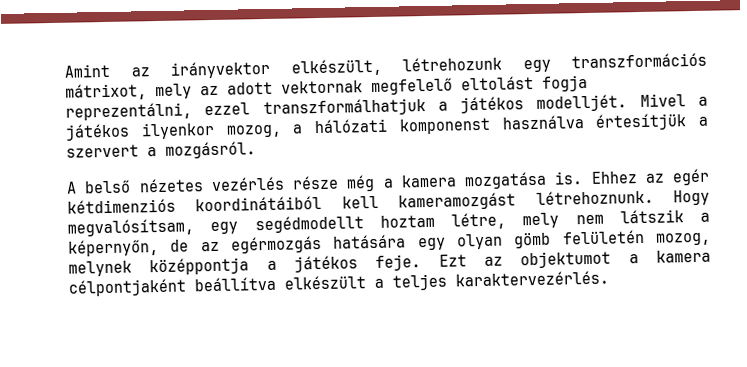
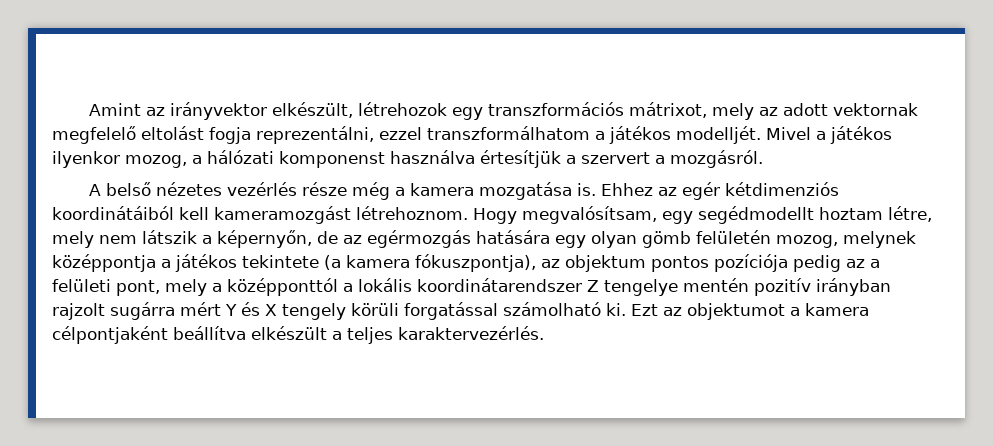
- Amint az irányvektor elkészült, létrehozunk egy transzformációs mátrixot, mely az adott vektornak megfelelő eltolást fogja reprezentálni, ezzel transzformálhatjuk a játékos modelljét.
+ Amint az irányvektor elkészült, létrehozok egy transzformációs mátrixot, mely az adott vektornak megfelelő eltolást fogja reprezentálni, ezzel transzformálhatom a játékos modelljét.
- Ehhez az egér kétdimenziós koordinátáiból kell kameramozgást létrehoznunk.
+ Ehhez az egér kétdimenziós koordinátáiból kell kameramozgást létrehoznom.
- Hogy megvalósítsam, egy segédmodellt hoztam létre, mely nem látszik a képernyőn, de az egérmozgás hatására egy olyan gömb felületén mozog, melynek középpontja a játékos feje.
+ Hogy megvalósítsam, egy segédmodellt hoztam létre, mely nem látszik a képernyőn, de az egérmozgás hatására egy olyan gömb felületén mozog, melynek középpontja a játékos tekintete (a kamera fókuszpontja), az objektum pontos pozíciója pedig az a felületi pont, mely a középponttól a lokális koordinátarendszer Z tengelye mentén pozitív irányban rajzolt sugárra mért Y és X tengely körüli forgatással számolható ki.

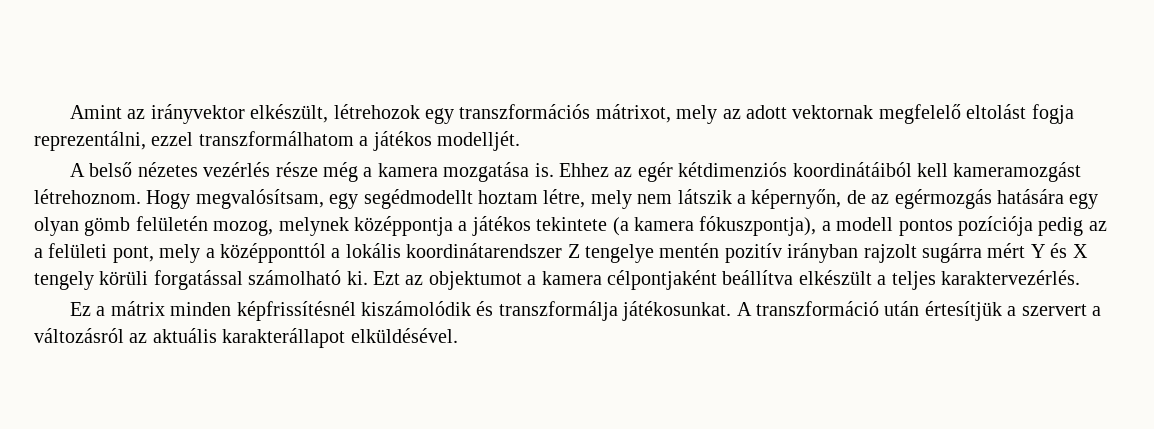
- Mivel a játékos ilyenkor mozog, a hálózati komponenst használva értesítjük a szervert a mozgásról.
- Hogy megvalósítsam, egy segédmodellt hoztam létre, mely nem látszik a képernyőn, de az egérmozgás hatására egy olyan gömb felületén mozog, melynek középpontja a játékos tekintete (a kamera fókuszpontja), az objektum pontos pozíciója pedig az a felületi pont, mely a középponttól a lokális koordinátarendszer Z tengelye mentén pozitív irányban rajzolt sugárra mért Y és X tengely körüli forgatással számolható ki.
+ Hogy megvalósítsam, egy segédmodellt hoztam létre, mely nem látszik a képernyőn, de az egérmozgás hatására egy olyan gömb felületén mozog, melynek középpontja a játékos tekintete (a kamera fókuszpontja), a modell pontos pozíciója pedig az a felületi pont, mely a középponttól a lokális koordinátarendszer Z tengelye mentén pozitív irányban rajzolt sugárra mért Y és X tengely körüli forgatással számolható ki.
+ Ez a mátrix minden képfrissítésnél kiszámolódik és transzformálja játékosunkat. A transzformáció után értesítjük a szervert a változásról az aktuális karakterállapot elküldésével.

